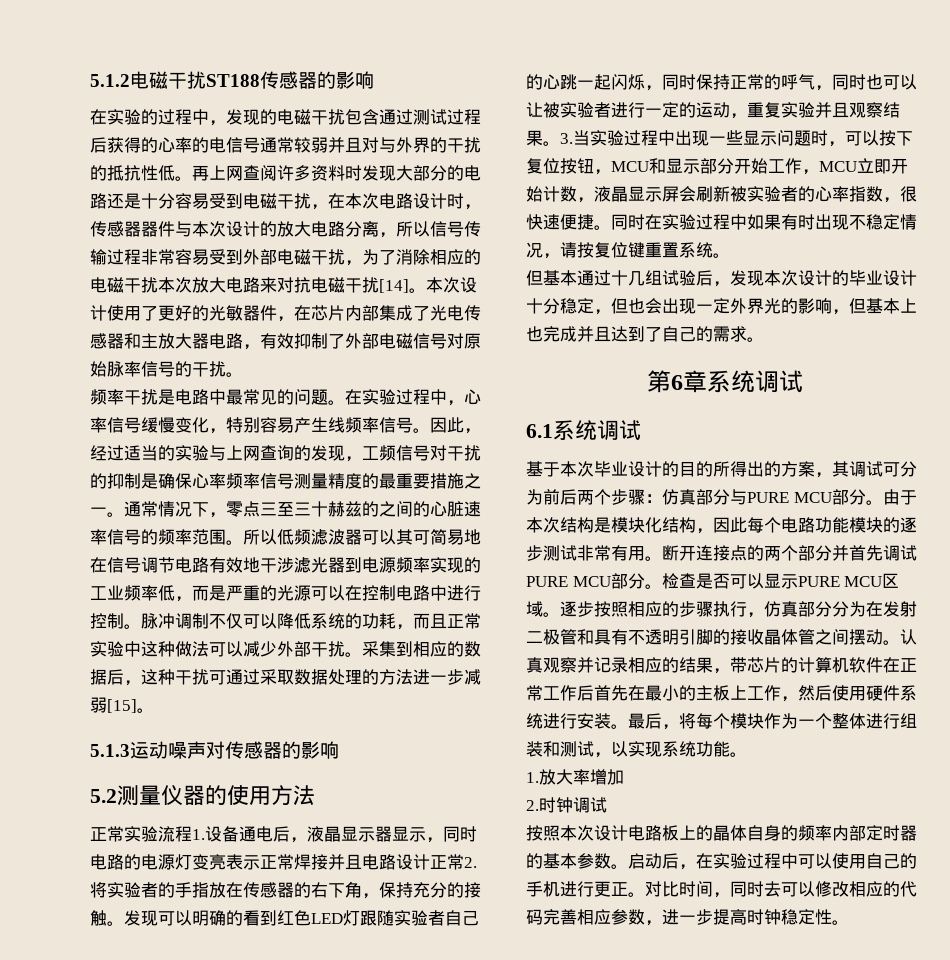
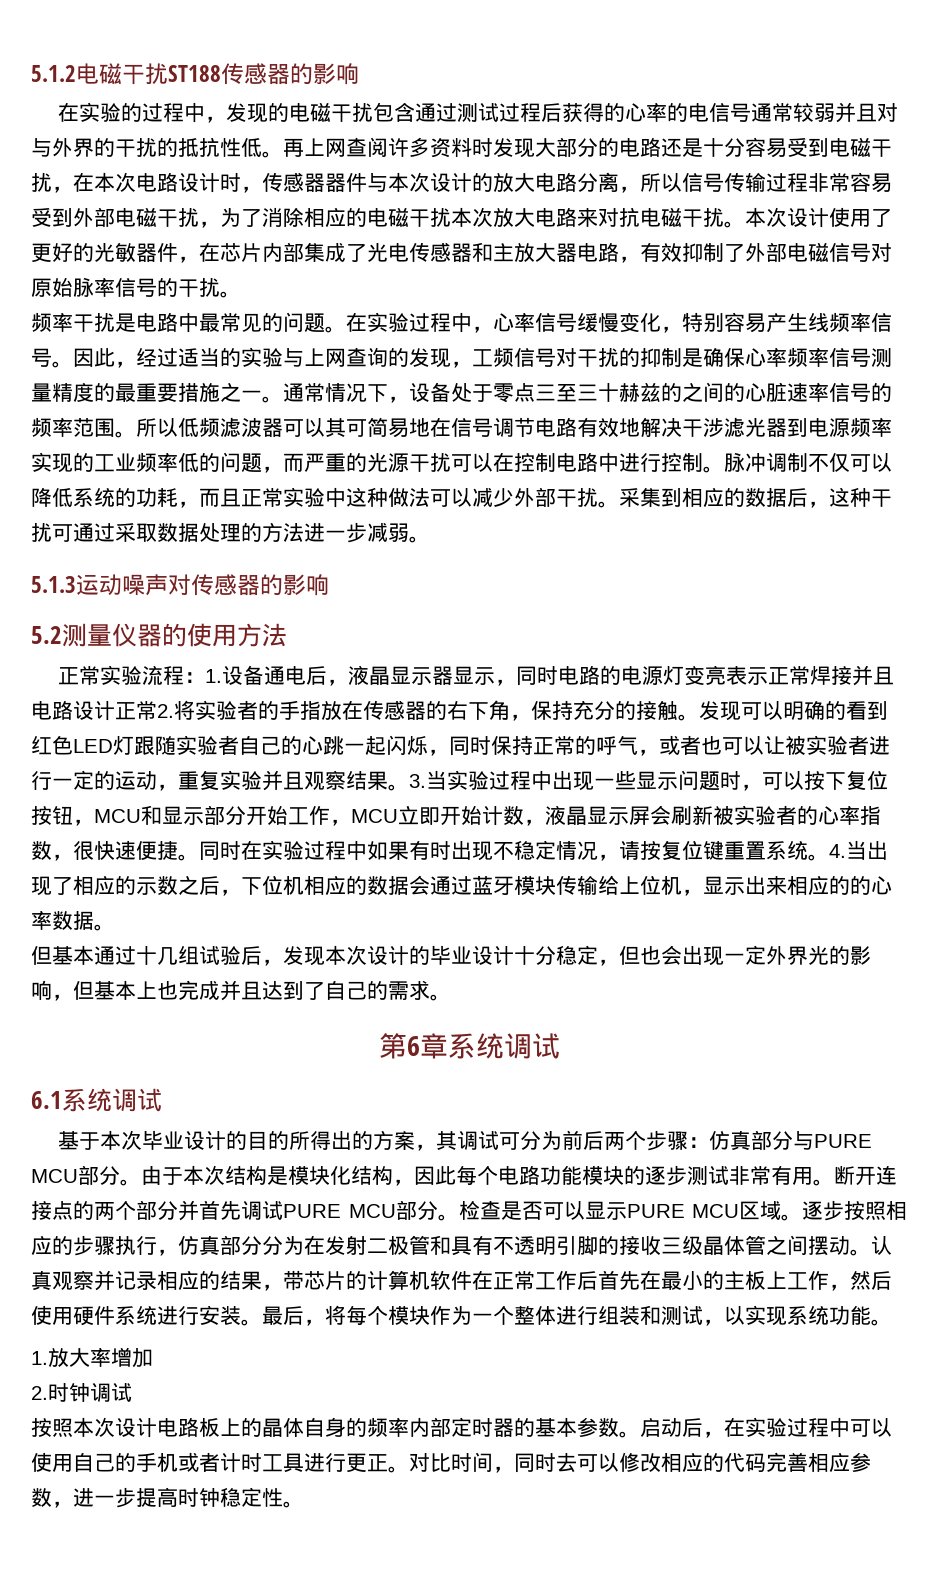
- 再上网查阅许多资料时发现大部分的电路还是十分容易受到电磁干扰，在本次电路设计时，传感器器件与本次设计的放大电路分离，所以信号传输过程非常容易受到外部电磁干扰，为了消除相应的电磁干扰本次放大电路来对抗电磁干扰[14]。
+ 再上网查阅许多资料时发现大部分的电路还是十分容易受到电磁干扰，在本次电路设计时，传感器器件与本次设计的放大电路分离，所以信号传输过程非常容易受到外部电磁干扰，为了消除相应的电磁干扰本次放大电路来对抗电磁干扰。
- 通常情况下，零点三至三十赫兹的之间的心脏速率信号的频率范围。
+ 通常情况下，设备处于零点三至三十赫兹的之间的心脏速率信号的频率范围。
- 所以低频滤波器可以其可简易地在信号调节电路有效地干涉滤光器到电源频率实现的工业频率低，而是严重的光源可以在控制电路中进行控制。
+ 所以低频滤波器可以其可简易地在信号调节电路有效地解决干涉滤光器到电源频率实现的工业频率低的问题，而严重的光源干扰可以在控制电路中进行控制。
- 采集到相应的数据后，这种干扰可通过采取数据处理的方法进一步减弱[15]。
+ 采集到相应的数据后，这种干扰可通过采取数据处理的方法进一步减弱。
- 正常实验流程1.设备通电后，液晶显示器显示，同时电路的电源灯变亮表示正常焊接并且电路设计正常2.将实验者的手指放在传感器的右下角，保持充分的接触。
+ 正常实验流程：1.设备通电后，液晶显示器显示，同时电路的电源灯变亮表示正常焊接并且电路设计正常2.将实验者的手指放在传感器的右下角，保持充分的接触。
- 发现可以明确的看到红色LED灯跟随实验者自己的心跳一起闪烁，同时保持正常的呼气，同时也可以让被实验者进行一定的运动，重复实验并且观察结果。
+ 发现可以明确的看到红色LED灯跟随实验者自己的心跳一起闪烁，同时保持正常的呼气，或者也可以让被实验者进行一定的运动，重复实验并且观察结果。
+ 4.当出现了相应的示数之后，下位机相应的数据会通过蓝牙模块传输给上位机，显示出来相应的的心率数据。
- 逐步按照相应的步骤执行，仿真部分分为在发射二极管和具有不透明引脚的接收晶体管之间摆动。
+ 逐步按照相应的步骤执行，仿真部分分为在发射二极管和具有不透明引脚的接收三级晶体管之间摆动。
- 启动后，在实验过程中可以使用自己的手机进行更正。
+ 启动后，在实验过程中可以使用自己的手机或者计时工具进行更正。

